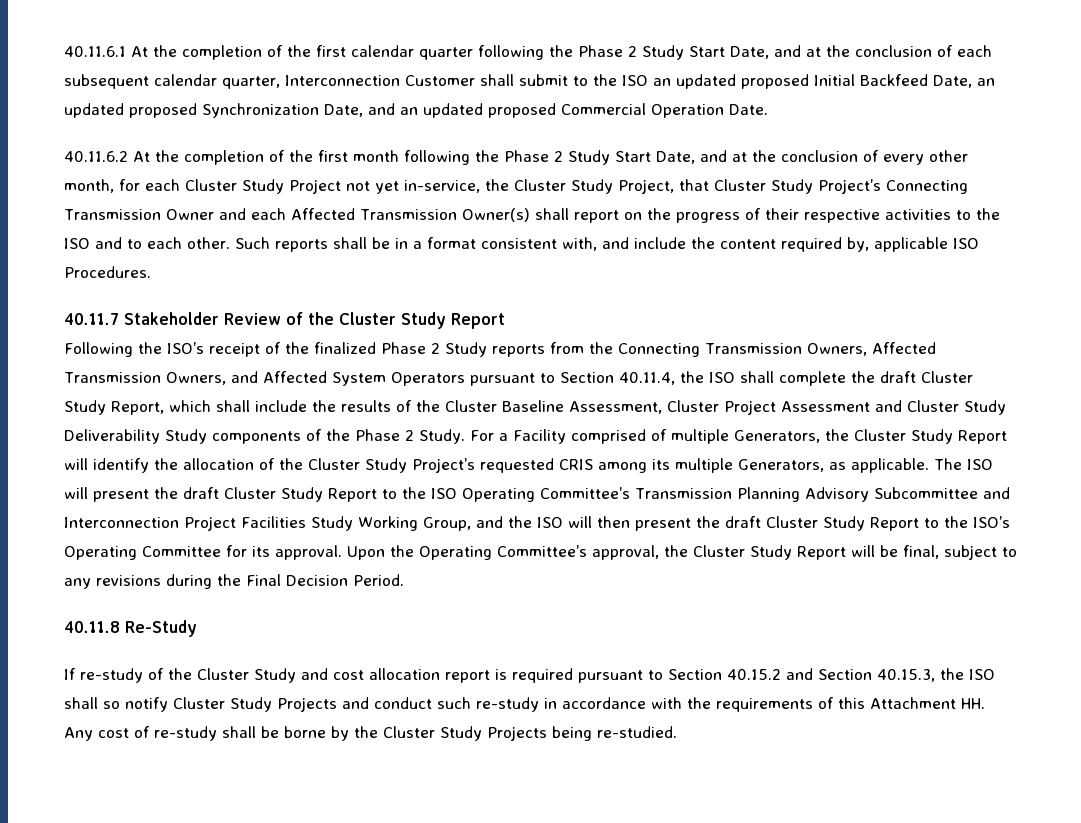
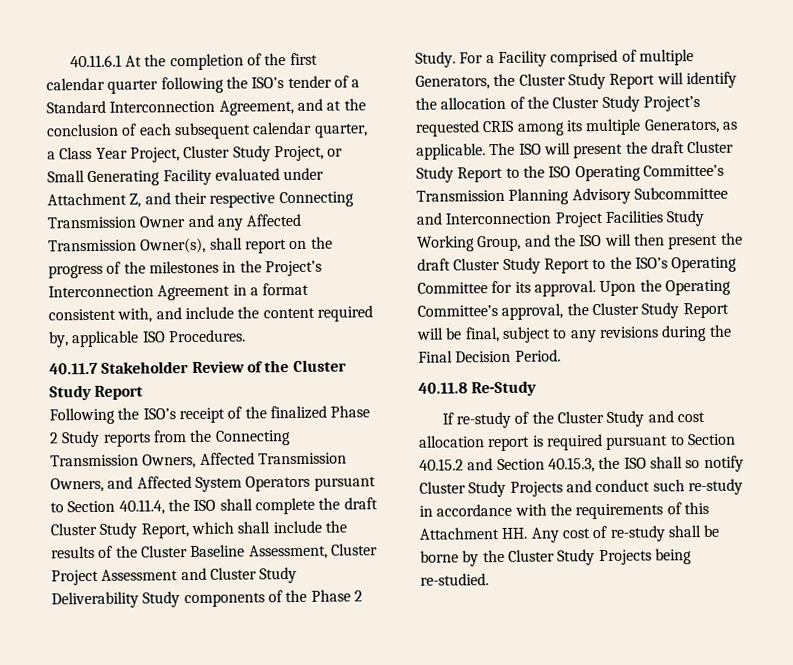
- 40.11.6.1 At the completion of the first calendar quarter following the Phase 2 Study Start Date, and at the conclusion of each subsequent calendar quarter, Interconnection Customer shall submit to the ISO an updated proposed Initial Backfeed Date, an updated proposed Synchronization Date, and an updated proposed Commercial Operation Date.
- 40.11.6.2 At the completion of the first month following the Phase 2 Study Start Date, and at the conclusion of every other month, for each Cluster Study Project not yet in-service, the Cluster Study Project, that Cluster Study Project’s Connecting Transmission Owner and each Affected Transmission Owner(s) shall report on the progress of their respective activities to the ISO and to each other. Such reports shall be in a format consistent with, and include the content required by, applicable ISO Procedures.
+ 40.11.6.1 At the completion of the first calendar quarter following the ISO’s tender of a Standard Interconnection Agreement, and at the conclusion of each subsequent calendar quarter, a Class Year Project, Cluster Study Project, or Small Generating Facility evaluated under Attachment Z, and their respective Connecting Transmission Owner and any Affected Transmission Owner(s), shall report on the progress of the milestones in the Project’s Interconnection Agreement in a format consistent with, and include the content required by, applicable ISO Procedures.

